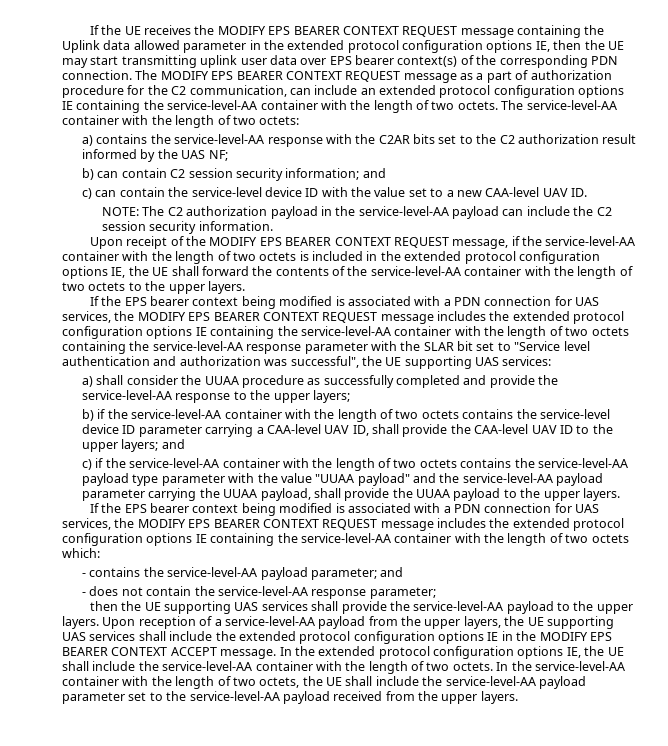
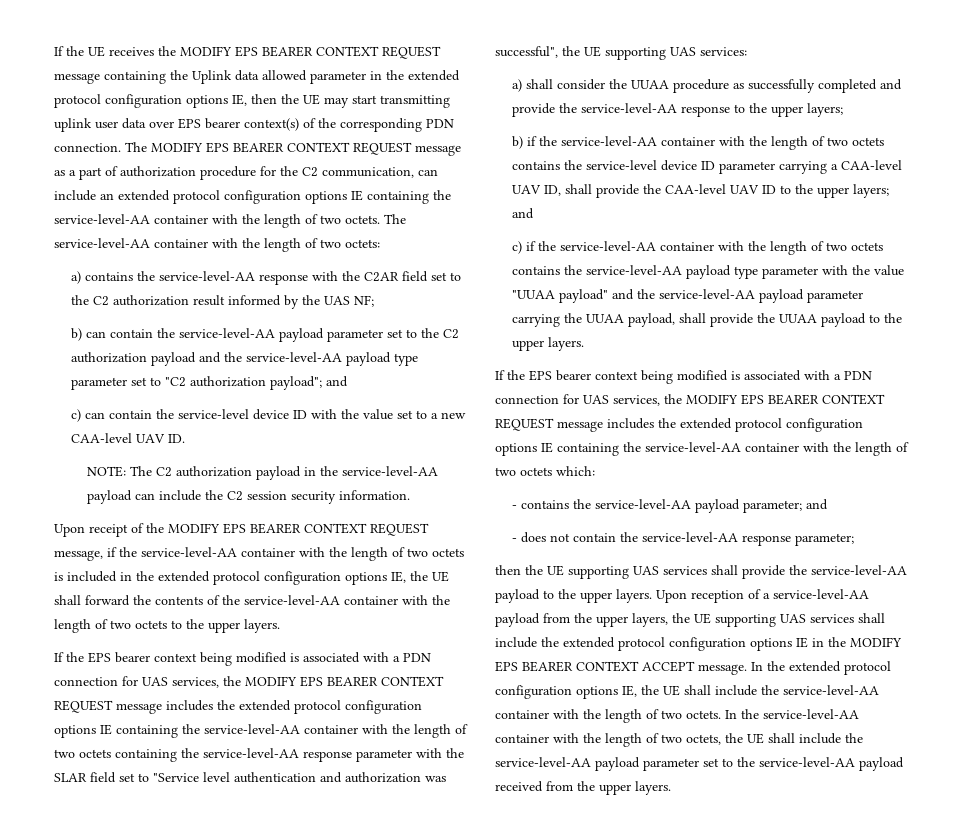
- a) contains the service-level-AA response with the C2AR bits set to the C2 authorization result informed by the UAS NF;
+ a) contains the service-level-AA response with the C2AR field set to the C2 authorization result informed by the UAS NF;
- b) can contain C2 session security information; and
+ b) can contain the service-level-AA payload parameter set to the C2 authorization payload and the service-level-AA payload type parameter set to "C2 authorization payload"; and
- If the EPS bearer context being modified is associated with a PDN connection for UAS services, the MODIFY EPS BEARER CONTEXT REQUEST message includes the extended protocol configuration options IE containing the service-level-AA container with the length of two octets containing the service-level-AA response parameter with the SLAR bit set to "Service level authentication and authorization was successful", the UE supporting UAS services:
+ If the EPS bearer context being modified is associated with a PDN connection for UAS services, the MODIFY EPS BEARER CONTEXT REQUEST message includes the extended protocol configuration options IE containing the service-level-AA container with the length of two octets containing the service-level-AA response parameter with the SLAR field set to "Service level authentication and authorization was successful", the UE supporting UAS services:

